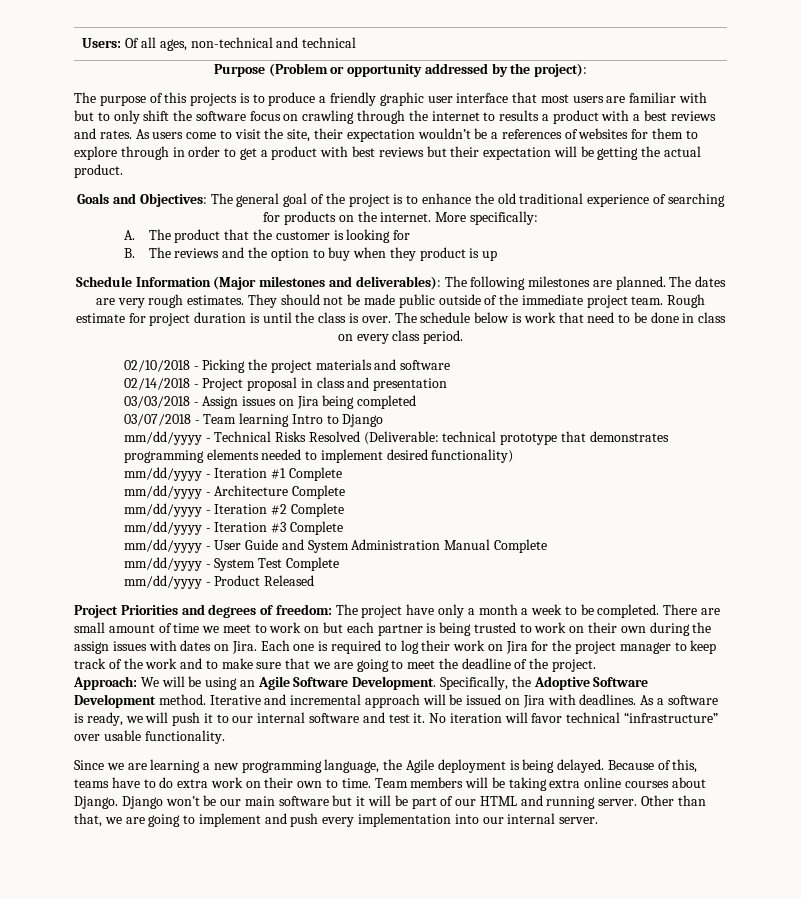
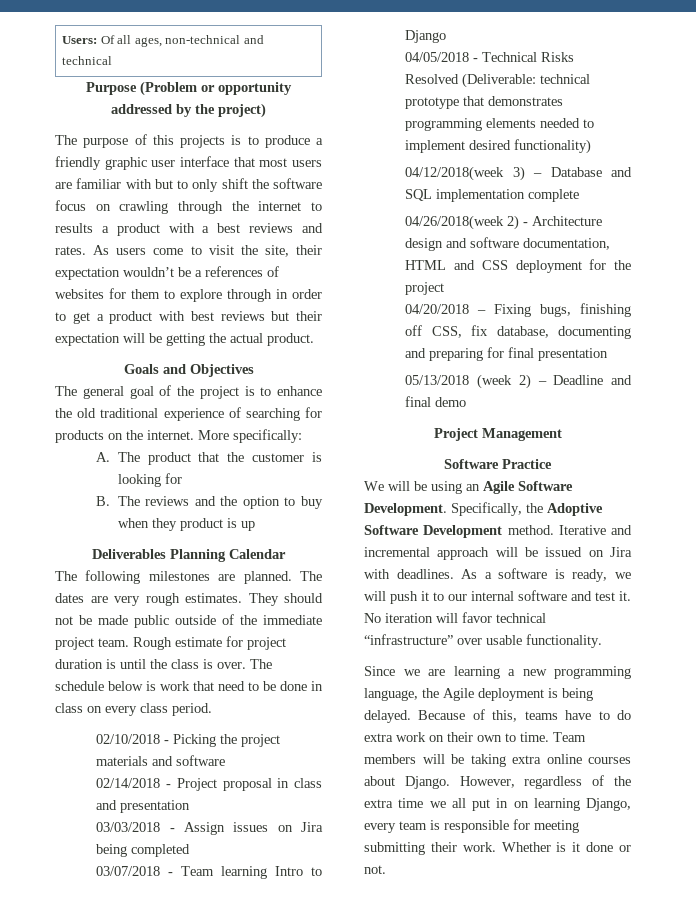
- Purpose (Problem or opportunity addressed by the project):
+ Purpose (Problem or opportunity addressed by the project)
- Goals and Objectives: The general goal of the project is to enhance the old traditional experience of searching for products on the internet.
+ Goals and Objectives
+ The general goal of the project is to enhance the old traditional experience of searching for products on the internet.
- Schedule Information (Major milestones and deliverables): The following milestones are planned.
+ Deliverables Planning Calendar
+ The following milestones are planned.
- mm/dd/yyyy - Technical Risks Resolved (Deliverable: technical prototype that demonstrates programming elements needed to implement desired functionality)
+ 04/05/2018 - Technical Risks Resolved (Deliverable: technical prototype that demonstrates programming elements needed to implement desired functionality)
- mm/dd/yyyy - Iteration #1 Complete
- mm/dd/yyyy - Architecture Complete
- mm/dd/yyyy - Iteration #2 Complete
- mm/dd/yyyy - Iteration #3 Complete
- mm/dd/yyyy - User Guide and System Administration Manual Complete
- mm/dd/yyyy - System Test Complete
- mm/dd/yyyy - Product Released
- Project Priorities and degrees of freedom: The project have only a month a week to be completed. There are small amount of time we meet to work on but each partner is being trusted to work on their own during the assign issues with dates on Jira. Each one is required to log their work on Jira for the project manager to keep track of the work and to make sure that we are going to meet the deadline of the project.
- Approach: We will be using an Agile Software Development.
+ 04/12/2018(week 3) – Database and SQL implementation complete
+ 04/26/2018(week 2) - Architecture design and software documentation, HTML and CSS deployment for the project
+ 04/20/2018 – Fixing bugs, finishing off CSS, fix database, documenting and preparing for final presentation
+ 05/13/2018 (week 2) – Deadline and final demo
+ Project Management
+ Software Practice
+ We will be using an Agile Software Development.
- Django won’t be our main software but it will be part of our HTML and running server. Other than that, we are going to implement and push every implementation into our internal server.
+ However, regardless of the extra time we all put in on learning Django, every team is responsible for meeting submitting their work. Whether is it done or not.

